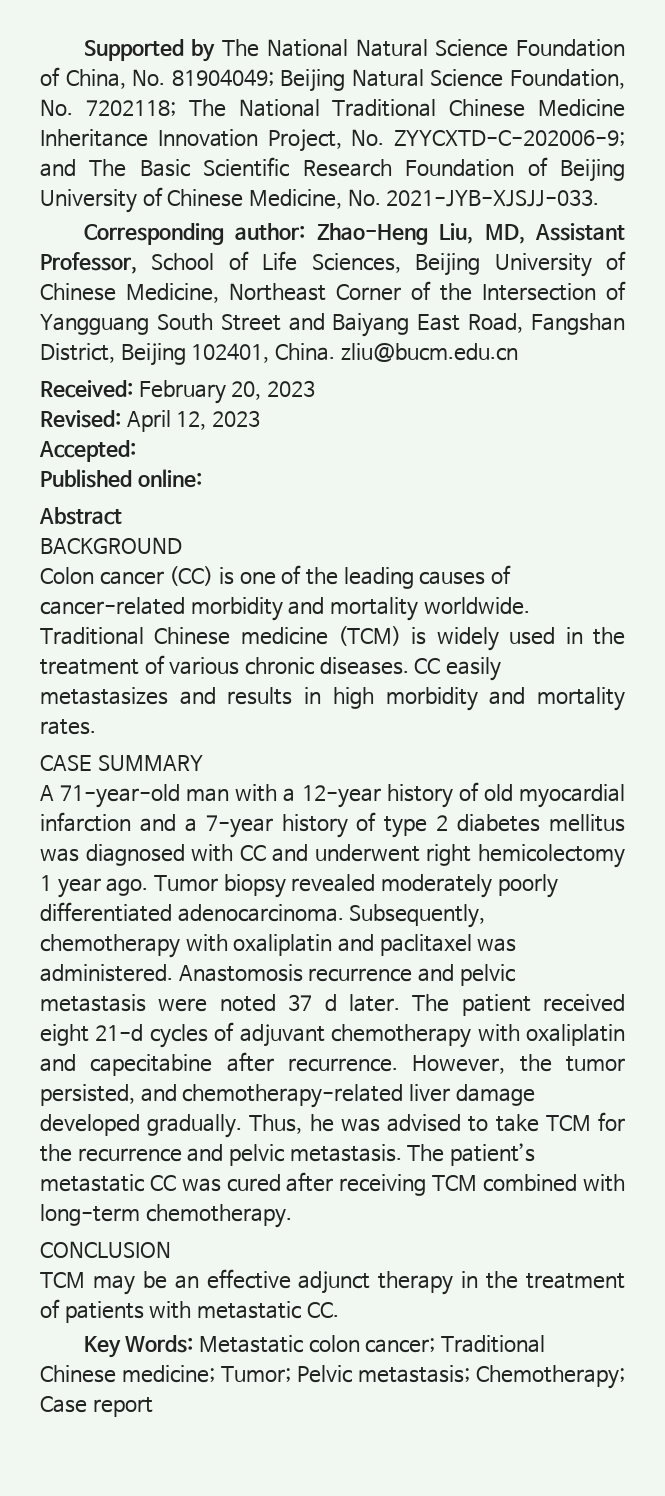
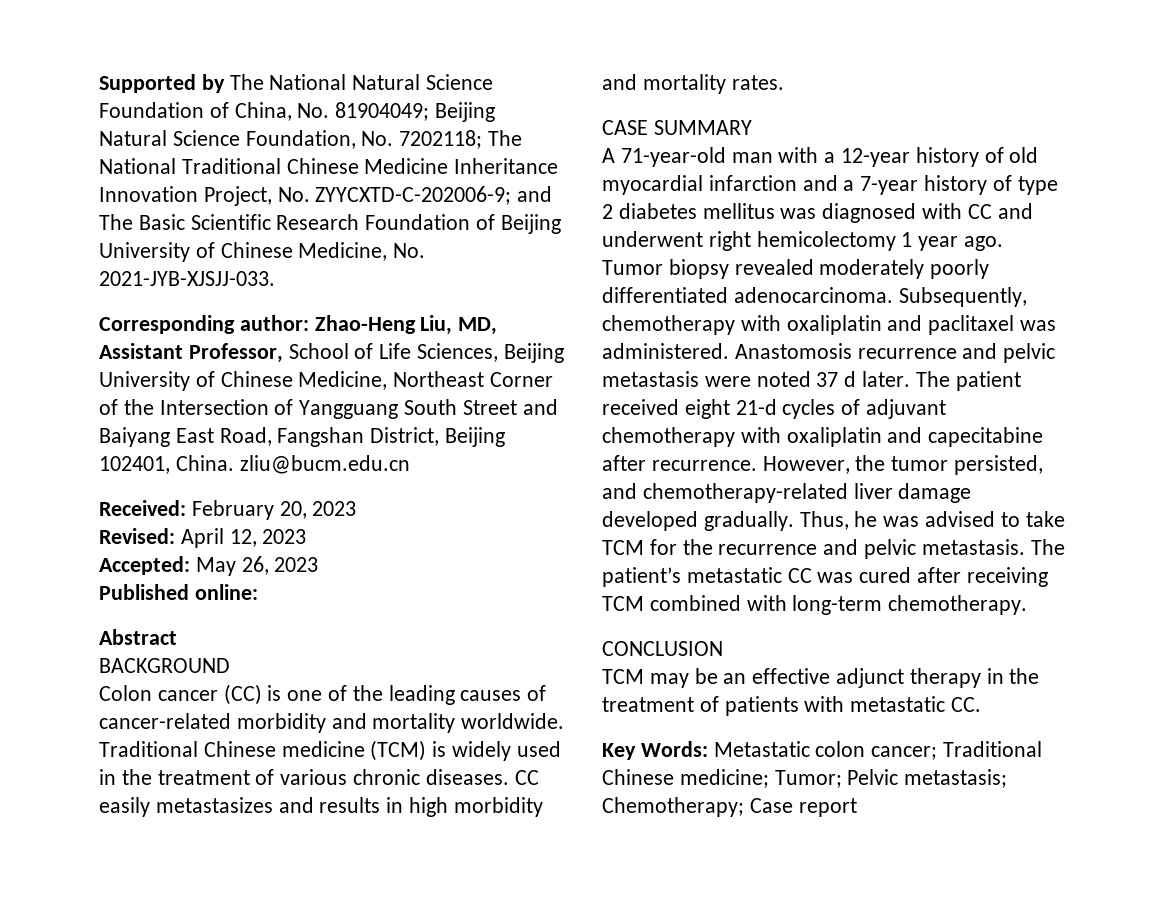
- Accepted:
+ Accepted: May 26, 2023

